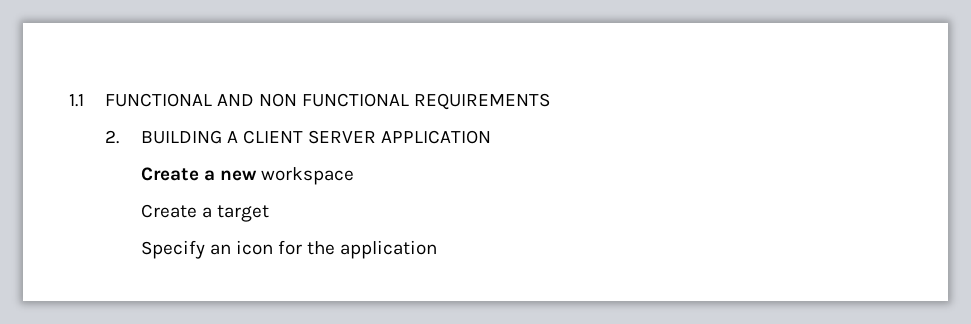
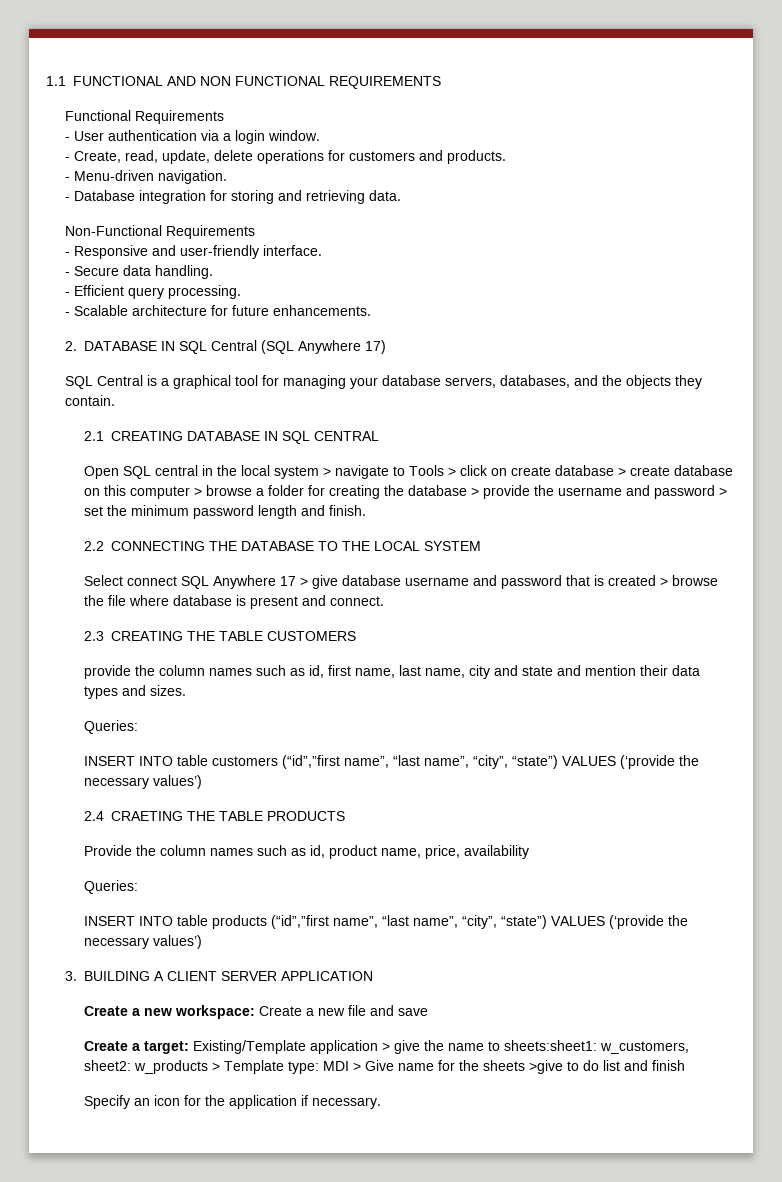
- 2. BUILDING A CLIENT SERVER APPLICATION
+ Functional Requirements
+ - User authentication via a login window.
+ - Create, read, update, delete operations for customers and products.
+ - Menu-driven navigation.
+ - Database integration for storing and retrieving data.
+ Non-Functional Requirements
+ - Responsive and user-friendly interface.
+ - Secure data handling.
+ - Efficient query processing.
+ - Scalable architecture for future enhancements.
+ 2. DATABASE IN SQL Central (SQL Anywhere 17)
+ SQL Central is a graphical tool for managing your database servers, databases, and the objects they contain.
+ 2.1 CREATING DATABASE IN SQL CENTRAL
+ Open SQL central in the local system > navigate to Tools > click on create database > create database on this computer > browse a folder for creating the database > provide the username and password > set the minimum password length and finish.
+ 2.2 CONNECTING THE DATABASE TO THE LOCAL SYSTEM
+ Select connect SQL Anywhere 17 > give database username and password that is created > browse the file where database is present and connect.
+ 2.3 CREATING THE TABLE CUSTOMERS
+ provide the column names such as id, first name, last name, city and state and mention their data types and sizes.
+ Queries:
+ INSERT INTO table customers (“id”,”first name”, “last name”, “city”, “state”) VALUES (‘provide the necessary values’)
+ 2.4 CRAETING THE TABLE PRODUCTS
+ Provide the column names such as id, product name, price, availability
+ Queries:
+ INSERT INTO table products (“id”,”first name”, “last name”, “city”, “state”) VALUES (‘provide the necessary values’)
+ 3. BUILDING A CLIENT SERVER APPLICATION
- Create a new workspace
- Create a target
+ Create a new workspace: Create a new file and save
+ Create a target: Existing/Template application > give the name to sheets:sheet1: w_customers, sheet2: w_products > Template type: MDI > Give name for the sheets >give to do list and finish
- Specify an icon for the application
+ Specify an icon for the application if necessary.

